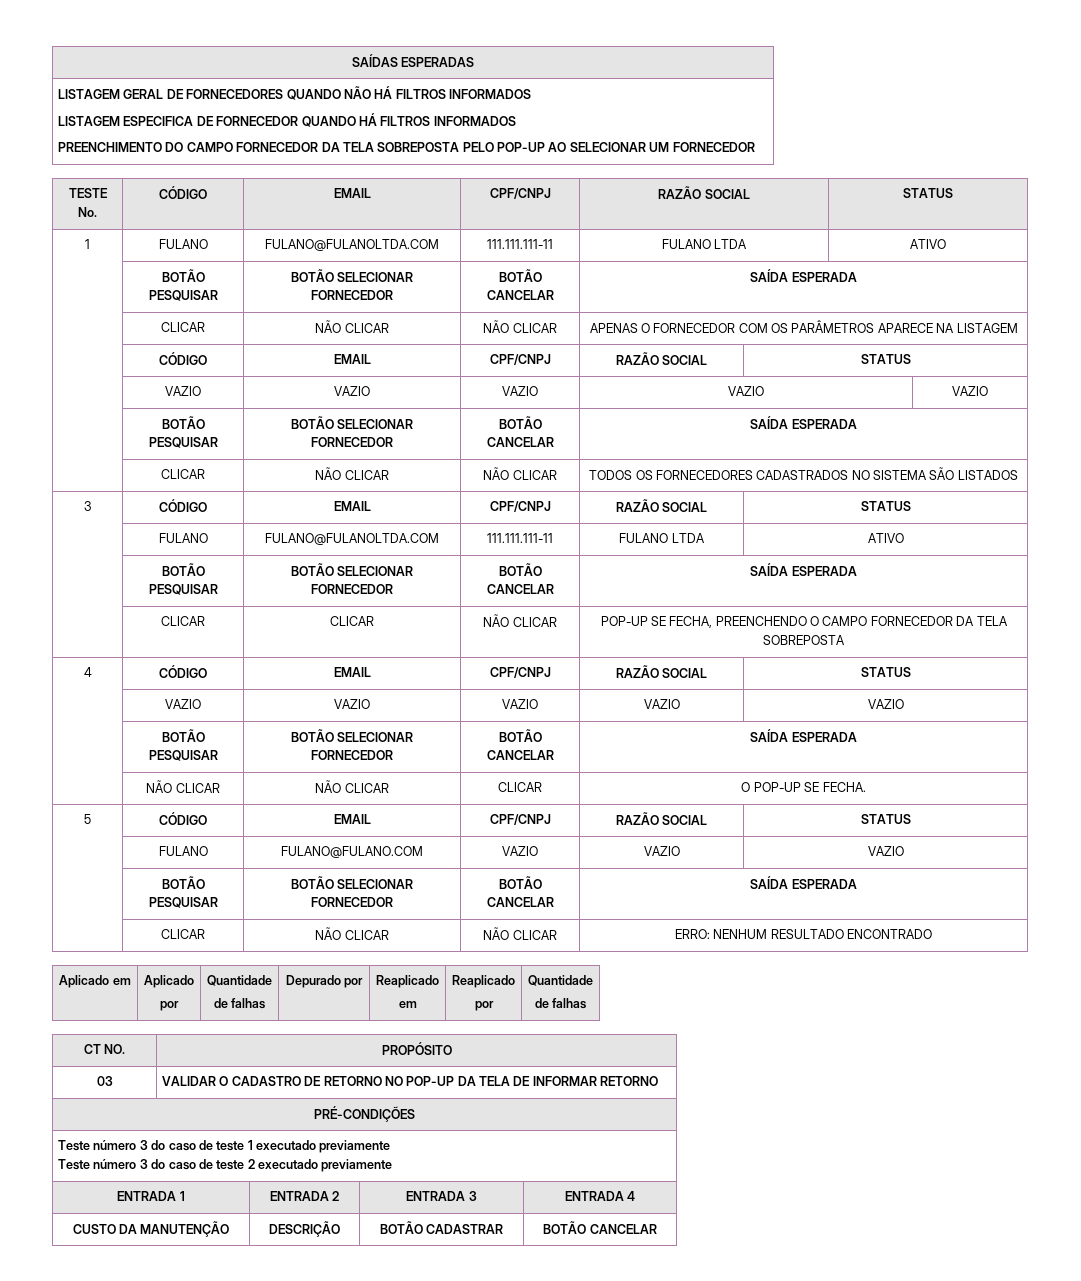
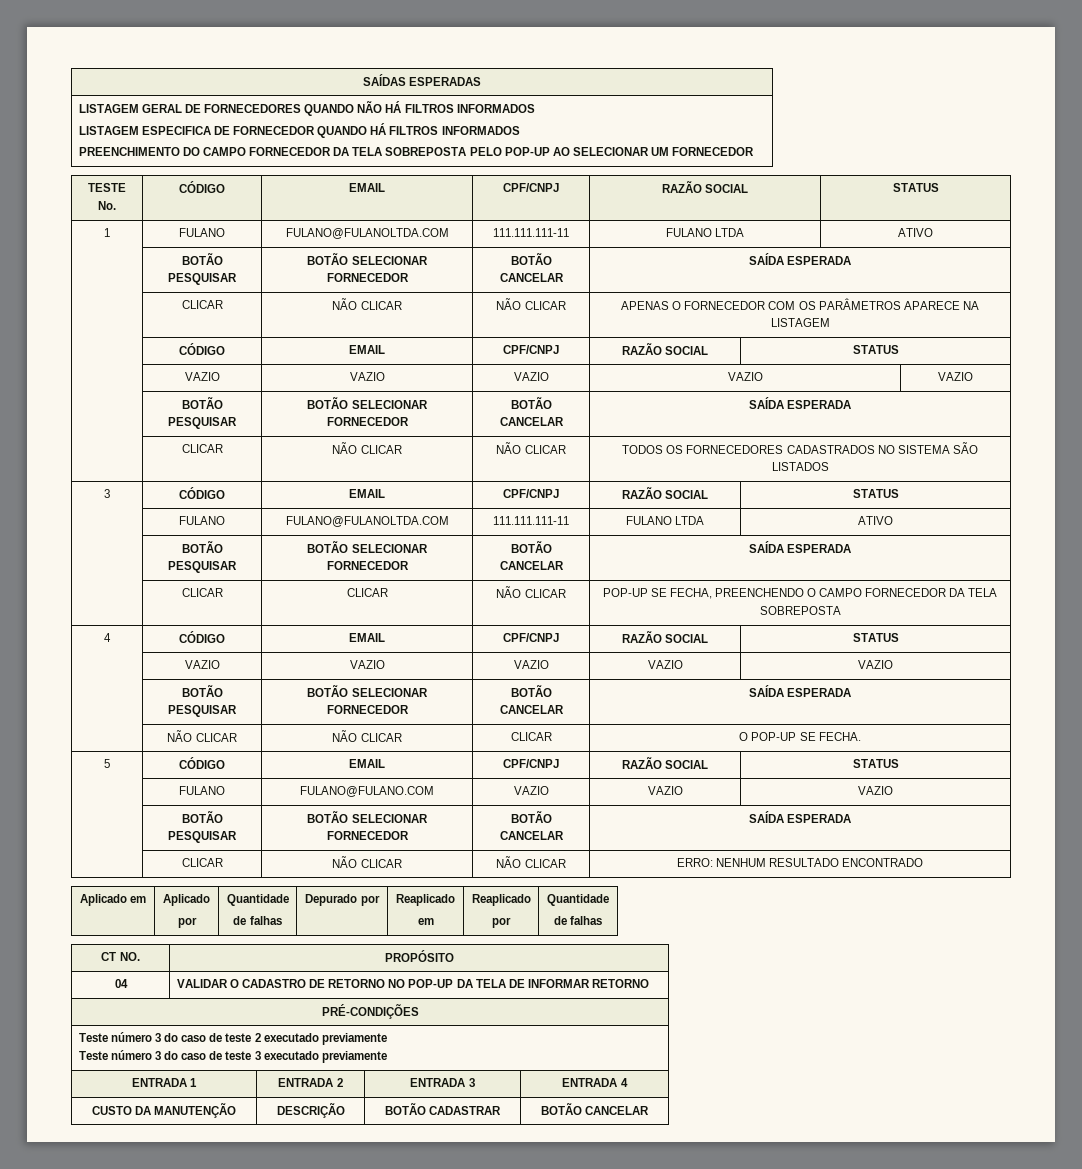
- 03 | VALIDAR O CADASTRO DE RETORNO NO POP-UP DA TELA DE INFORMAR RETORNO
+ 04 | VALIDAR O CADASTRO DE RETORNO NO POP-UP DA TELA DE INFORMAR RETORNO
- Teste número 3 do caso de teste 1 executado previamente
  Teste número 3 do caso de teste 2 executado previamente
+ Teste número 3 do caso de teste 3 executado previamente

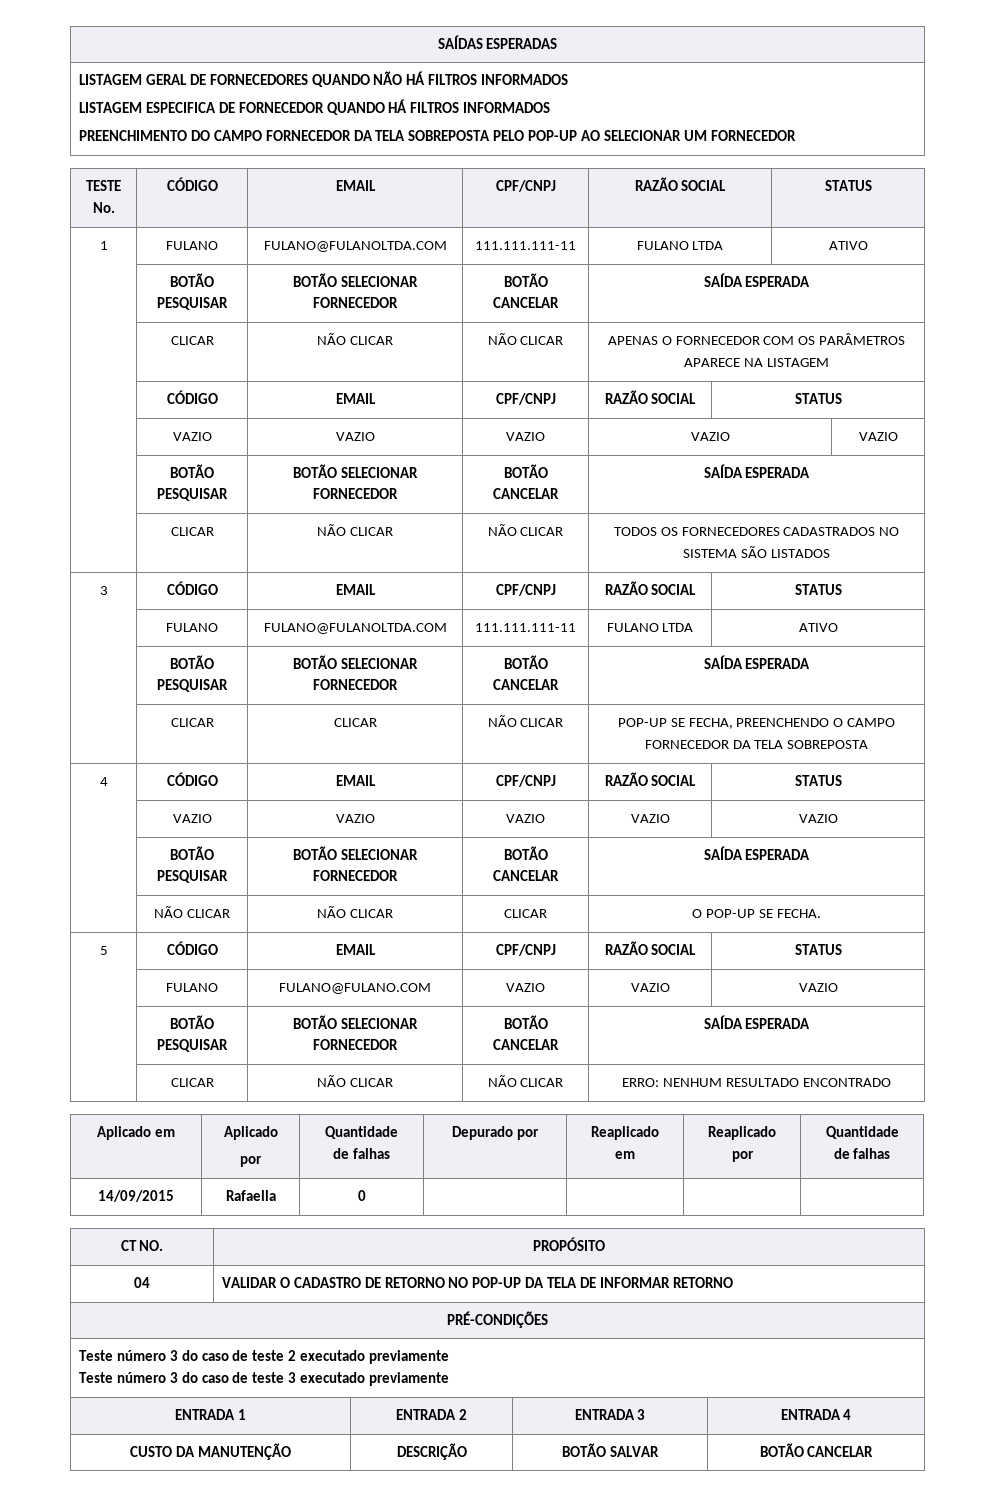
+ 14/09/2015 | Rafaella | 0 | | | |
- CUSTO DA MANUTENÇÃO | DESCRIÇÃO | BOTÃO CADASTRAR | BOTÃO CANCELAR
+ CUSTO DA MANUTENÇÃO | DESCRIÇÃO | BOTÃO SALVAR | BOTÃO CANCELAR

